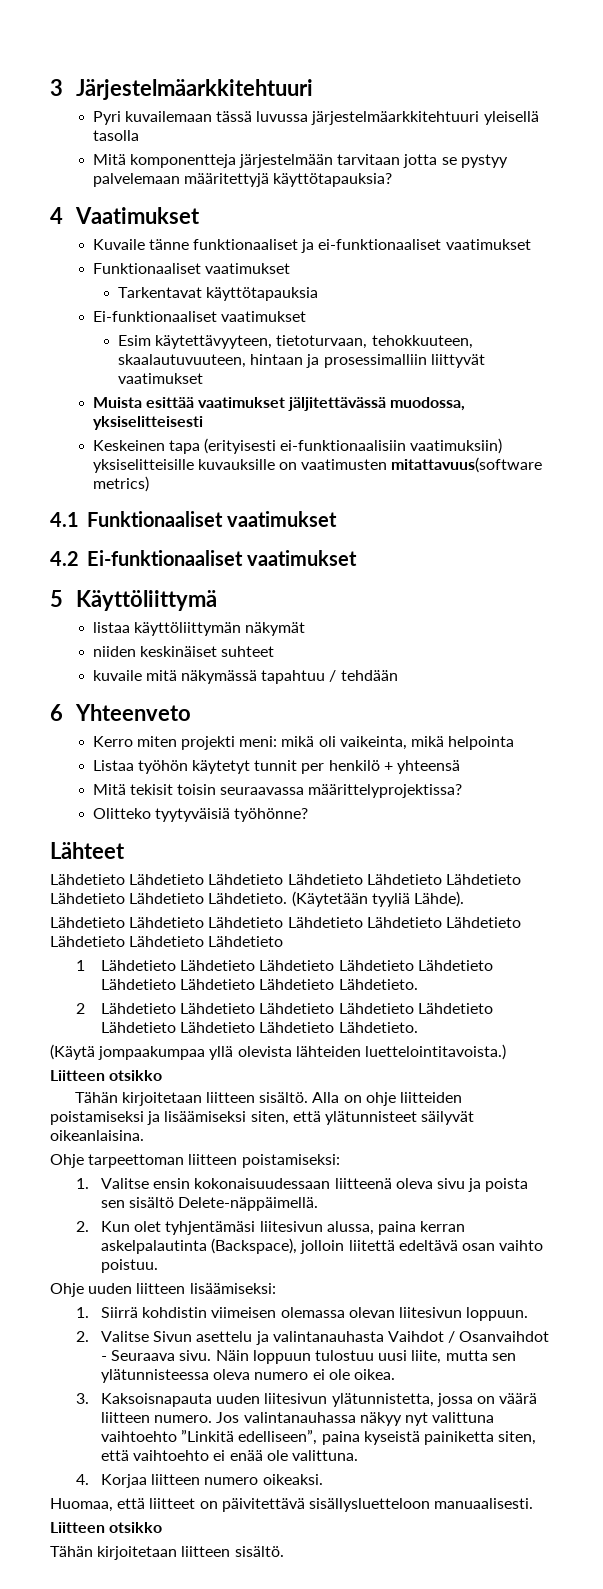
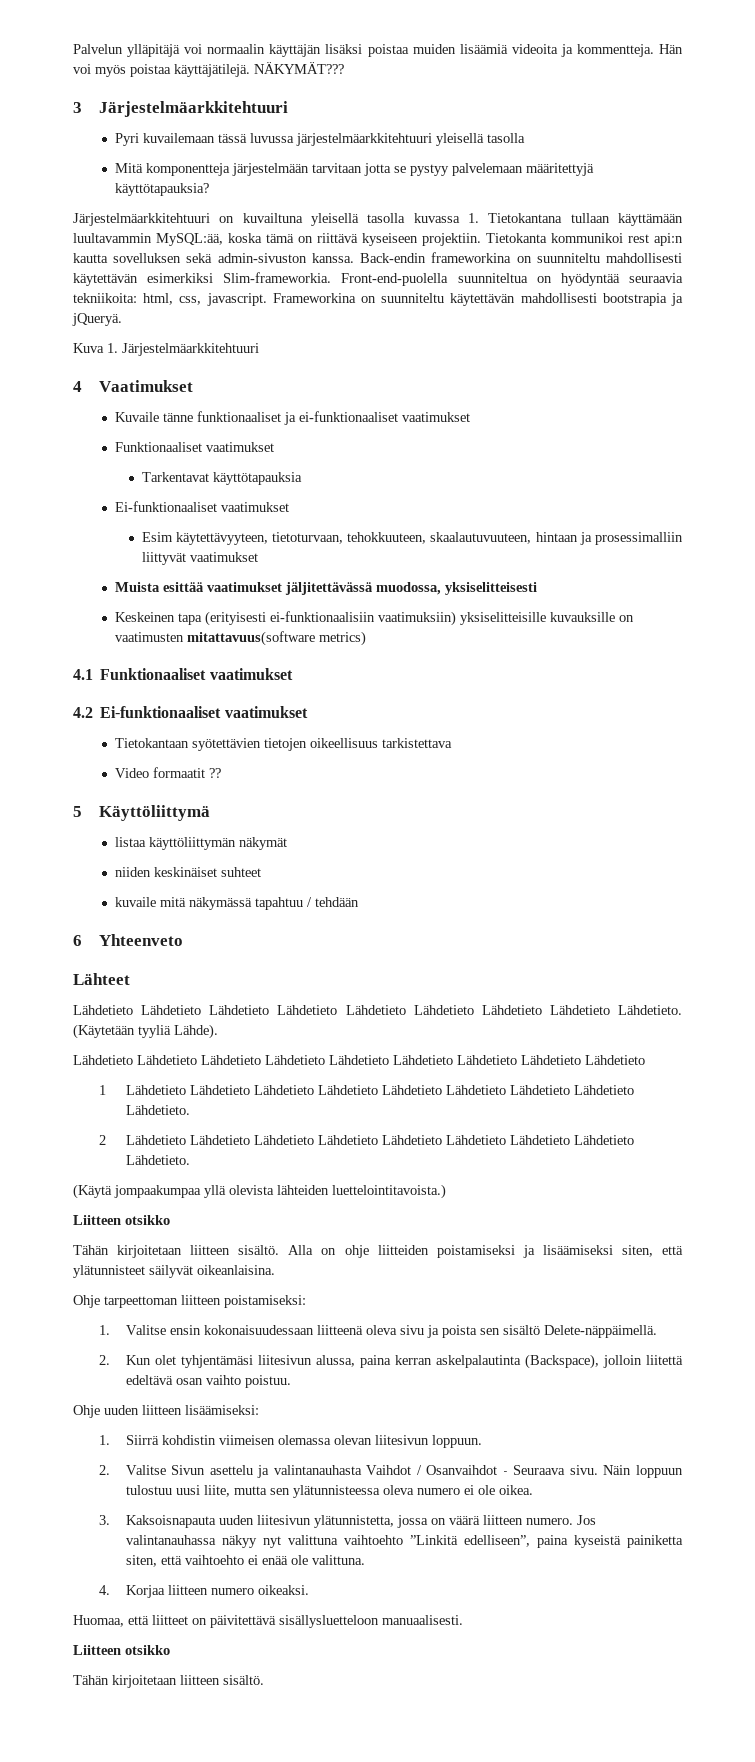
+ Palvelun ylläpitäjä voi normaalin käyttäjän lisäksi poistaa muiden lisäämiä videoita ja kommentteja. Hän voi myös poistaa käyttäjätilejä. NÄKYMÄT???
+ Järjestelmäarkkitehtuuri on kuvailtuna yleisellä tasolla kuvassa 1. Tietokantana tullaan käyttämään luultavammin MySQL:ää, koska tämä on riittävä kyseiseen projektiin. Tietokanta kommunikoi rest api:n kautta sovelluksen sekä admin-sivuston kanssa. Back-endin frameworkina on suunniteltu mahdollisesti käytettävän esimerkiksi Slim-frameworkia. Front-end-puolella suunniteltua on hyödyntää seuraavia tekniikoita: html, css, javascript. Frameworkina on suunniteltu käytettävän mahdollisesti bootstrapia ja jQueryä.
+ Kuva 1. Järjestelmäarkkitehtuuri
+ Tietokantaan syötettävien tietojen oikeellisuus tarkistettava
+ Video formaatit ??
- Kerro miten projekti meni: mikä oli vaikeinta, mikä helpointa
- Listaa työhön käytetyt tunnit per henkilö + yhteensä
- Mitä tekisit toisin seuraavassa määrittelyprojektissa?
- Olitteko tyytyväisiä työhönne?

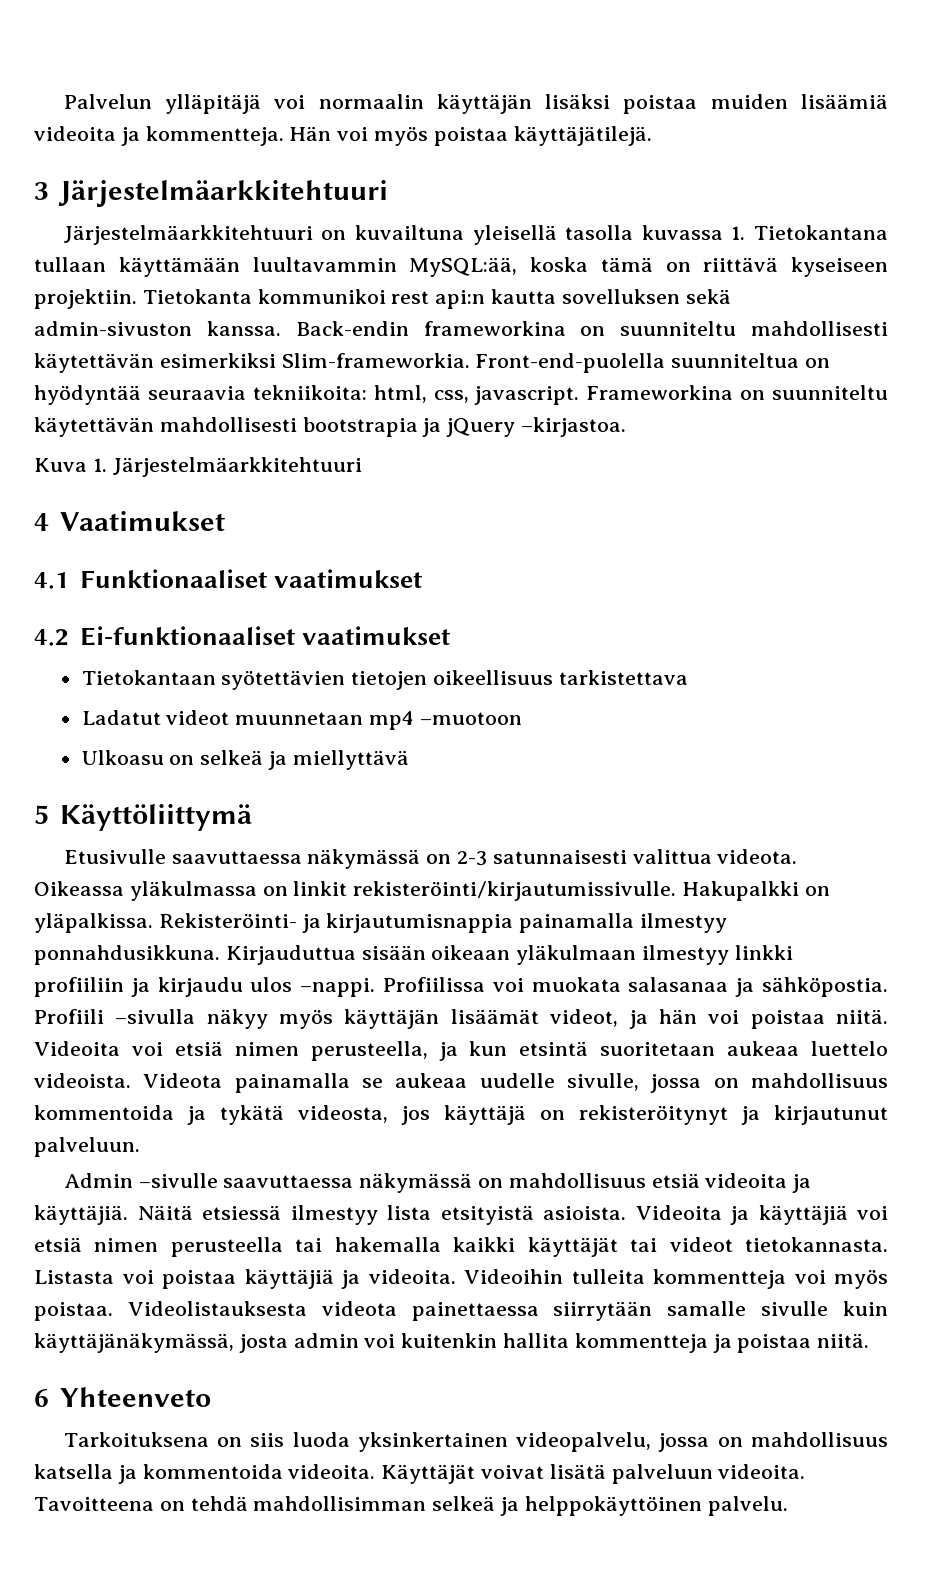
- NÄKYMÄT???
- Pyri kuvailemaan tässä luvussa järjestelmäarkkitehtuuri yleisellä tasolla
- Mitä komponentteja järjestelmään tarvitaan jotta se pystyy palvelemaan määritettyjä käyttötapauksia?
- Frameworkina on suunniteltu käytettävän mahdollisesti bootstrapia ja jQueryä.
+ Frameworkina on suunniteltu käytettävän mahdollisesti bootstrapia ja jQuery –kirjastoa.
- Kuvaile tänne funktionaaliset ja ei-funktionaaliset vaatimukset
- Funktionaaliset vaatimukset
- Tarkentavat käyttötapauksia
- Ei-funktionaaliset vaatimukset
- Esim käytettävyyteen, tietoturvaan, tehokkuuteen, skaalautuvuuteen, hintaan ja prosessimalliin liittyvät vaatimukset
- Muista esittää vaatimukset jäljitettävässä muodossa, yksiselitteisesti
- Keskeinen tapa (erityisesti ei-funktionaalisiin vaatimuksiin) yksiselitteisille kuvauksille on vaatimusten mitattavuus(software metrics)
- Video formaatit ??
+ Ladatut videot muunnetaan mp4 –muotoon
+ Ulkoasu on selkeä ja miellyttävä
  5 Käyttöliittymä
- listaa käyttöliittymän näkymät
- niiden keskinäiset suhteet
- kuvaile mitä näkymässä tapahtuu / tehdään
+ Etusivulle saavuttaessa näkymässä on 2-3 satunnaisesti valittua videota. Oikeassa yläkulmassa on linkit rekisteröinti/kirjautumissivulle. Hakupalkki on yläpalkissa. Rekisteröinti- ja kirjautumisnappia painamalla ilmestyy ponnahdusikkuna. Kirjauduttua sisään oikeaan yläkulmaan ilmestyy linkki profiiliin ja kirjaudu ulos –nappi. Profiilissa voi muokata salasanaa ja sähköpostia. Profiili –sivulla näkyy myös käyttäjän lisäämät videot, ja hän voi poistaa niitä. Videoita voi etsiä nimen perusteella, ja kun etsintä suoritetaan aukeaa luettelo videoista. Videota painamalla se aukeaa uudelle sivulle, jossa on mahdollisuus kommentoida ja tykätä videosta, jos käyttäjä on rekisteröitynyt ja kirjautunut palveluun.
+ Admin –sivulle saavuttaessa näkymässä on mahdollisuus etsiä videoita ja käyttäjiä. Näitä etsiessä ilmestyy lista etsityistä asioista. Videoita ja käyttäjiä voi etsiä nimen perusteella tai hakemalla kaikki käyttäjät tai videot tietokannasta. Listasta voi poistaa käyttäjiä ja videoita. Videoihin tulleita kommentteja voi myös poistaa. Videolistauksesta videota painettaessa siirrytään samalle sivulle kuin käyttäjänäkymässä, josta admin voi kuitenkin hallita kommentteja ja poistaa niitä.
  6 Yhteenveto
- Lähteet
- Lähdetieto Lähdetieto Lähdetieto Lähdetieto Lähdetieto Lähdetieto Lähdetieto Lähdetieto Lähdetieto. (Käytetään tyyliä Lähde).
- Lähdetieto Lähdetieto Lähdetieto Lähdetieto Lähdetieto Lähdetieto Lähdetieto Lähdetieto Lähdetieto
- 1 Lähdetieto Lähdetieto Lähdetieto Lähdetieto Lähdetieto Lähdetieto Lähdetieto Lähdetieto Lähdetieto.
- 2 Lähdetieto Lähdetieto Lähdetieto Lähdetieto Lähdetieto Lähdetieto Lähdetieto Lähdetieto Lähdetieto.
- (Käytä jompaakumpaa yllä olevista lähteiden luettelointitavoista.)
- Liitteen otsikko
- Tähän kirjoitetaan liitteen sisältö. Alla on ohje liitteiden poistamiseksi ja lisäämiseksi siten, että ylätunnisteet säilyvät oikeanlaisina.
- Ohje tarpeettoman liitteen poistamiseksi:
- 1. Valitse ensin kokonaisuudessaan liitteenä oleva sivu ja poista sen sisältö Delete-näppäimellä.
- 2. Kun olet tyhjentämäsi liitesivun alussa, paina kerran askelpalautinta (Backspace), jolloin liitettä edeltävä osan vaihto poistuu.
- Ohje uuden liitteen lisäämiseksi:
- 1. Siirrä kohdistin viimeisen olemassa olevan liitesivun loppuun.
- 2. Valitse Sivun asettelu ja valintanauhasta Vaihdot / Osanvaihdot ˗ Seuraava sivu. Näin loppuun tulostuu uusi liite, mutta sen ylätunnisteessa oleva numero ei ole oikea.
- 3. Kaksoisnapauta uuden liitesivun ylätunnistetta, jossa on väärä liitteen numero. Jos valintanauhassa näkyy nyt valittuna vaihtoehto ”Linkitä edelliseen”, paina kyseistä painiketta siten, että vaihtoehto ei enää ole valittuna.
- 4. Korjaa liitteen numero oikeaksi.
- Huomaa, että liitteet on päivitettävä sisällysluetteloon manuaalisesti.
- Liitteen otsikko
- Tähän kirjoitetaan liitteen sisältö.
+ Tarkoituksena on siis luoda yksinkertainen videopalvelu, jossa on mahdollisuus katsella ja kommentoida videoita. Käyttäjät voivat lisätä palveluun videoita. Tavoitteena on tehdä mahdollisimman selkeä ja helppokäyttöinen palvelu.

